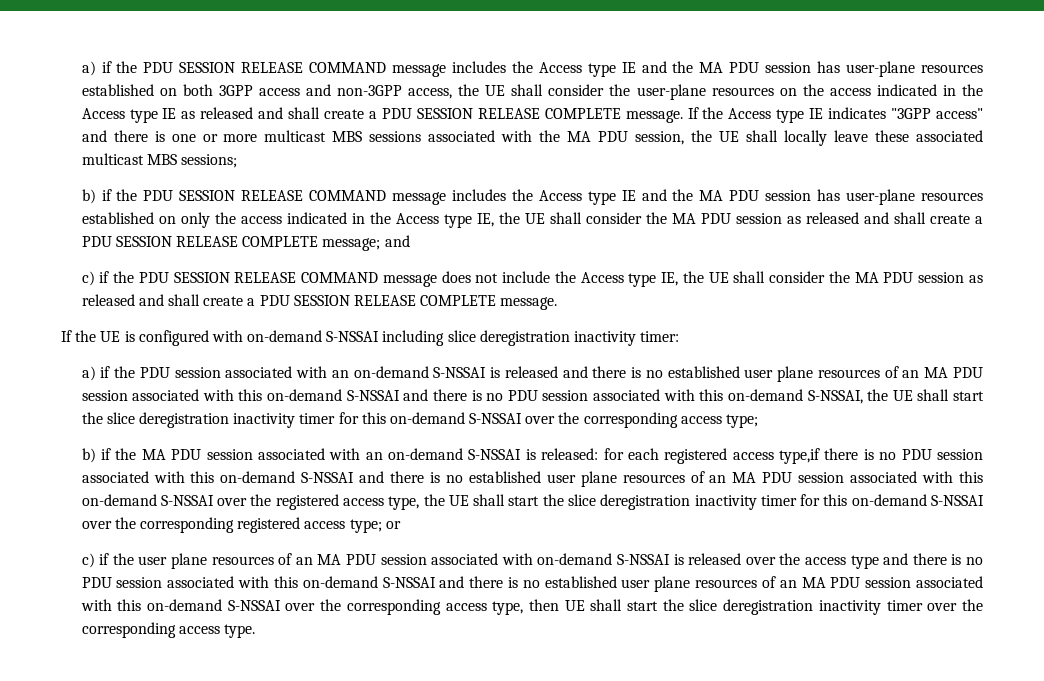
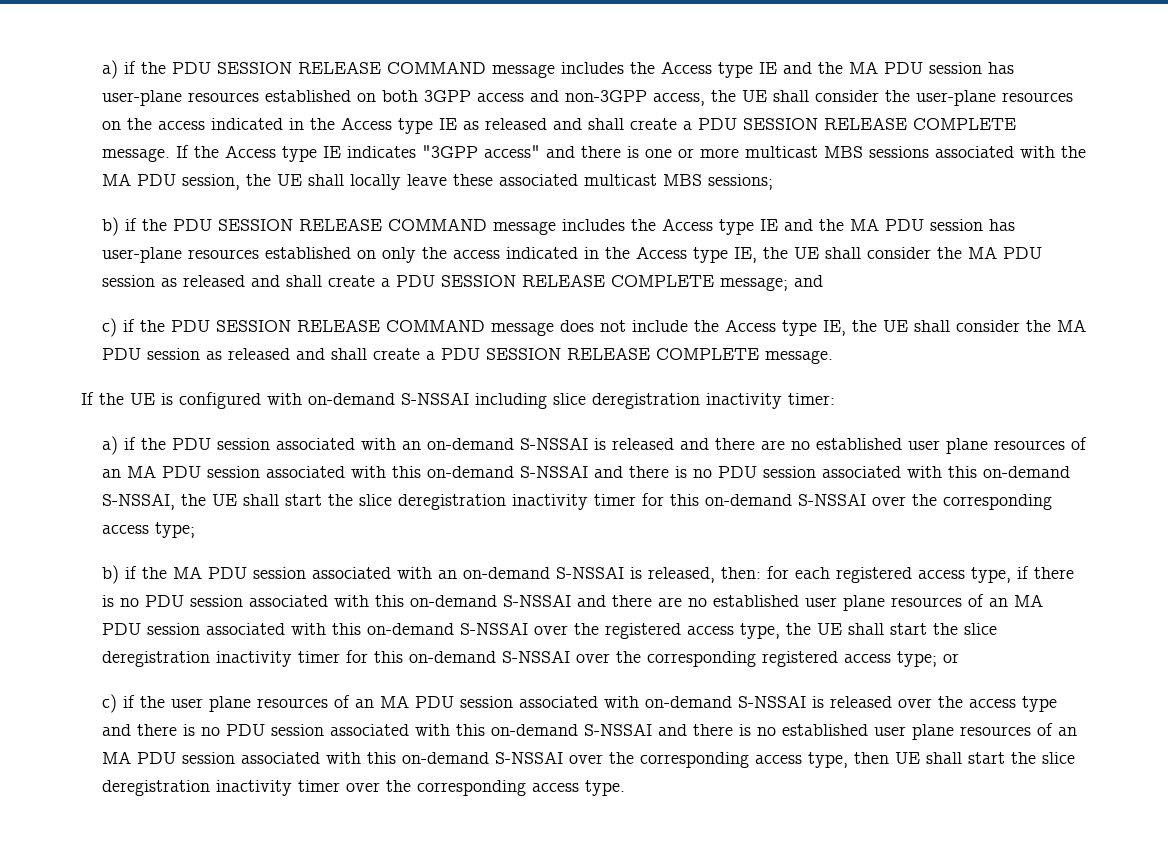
- a) if the PDU session associated with an on-demand S-NSSAI is released and there is no established user plane resources of an MA PDU session associated with this on-demand S-NSSAI and there is no PDU session associated with this on-demand S-NSSAI, the UE shall start the slice deregistration inactivity timer for this on-demand S-NSSAI over the corresponding access type;
+ a) if the PDU session associated with an on-demand S-NSSAI is released and there are no established user plane resources of an MA PDU session associated with this on-demand S-NSSAI and there is no PDU session associated with this on-demand S-NSSAI, the UE shall start the slice deregistration inactivity timer for this on-demand S-NSSAI over the corresponding access type;
- b) if the MA PDU session associated with an on-demand S-NSSAI is released:
+ b) if the MA PDU session associated with an on-demand S-NSSAI is released, then:
- for each registered access type,if there is no PDU session associated with this on-demand S-NSSAI and there is no established user plane resources of an MA PDU session associated with this on-demand S-NSSAI over the registered access type, the UE shall start the slice deregistration inactivity timer for this on-demand S-NSSAI over the corresponding registered access type;
+ for each registered access type, if there is no PDU session associated with this on-demand S-NSSAI and there are no established user plane resources of an MA PDU session associated with this on-demand S-NSSAI over the registered access type, the UE shall start the slice deregistration inactivity timer for this on-demand S-NSSAI over the corresponding registered access type;

